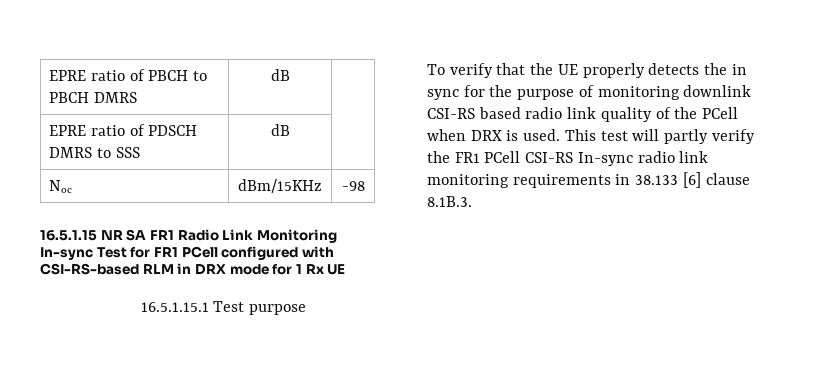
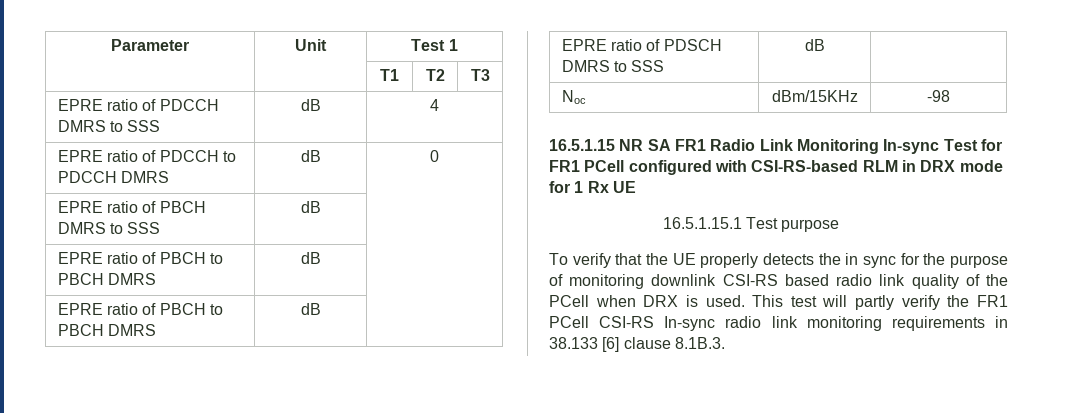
+ Parameter | Unit | Test 1
+ | | T1 | T2 | T3
+ EPRE ratio of PDCCH DMRS to SSS | dB | 4
+ EPRE ratio of PDCCH to PDCCH DMRS | dB | 0
+ EPRE ratio of PBCH DMRS to SSS | dB |
+ EPRE ratio of PBCH to PBCH DMRS | dB |

